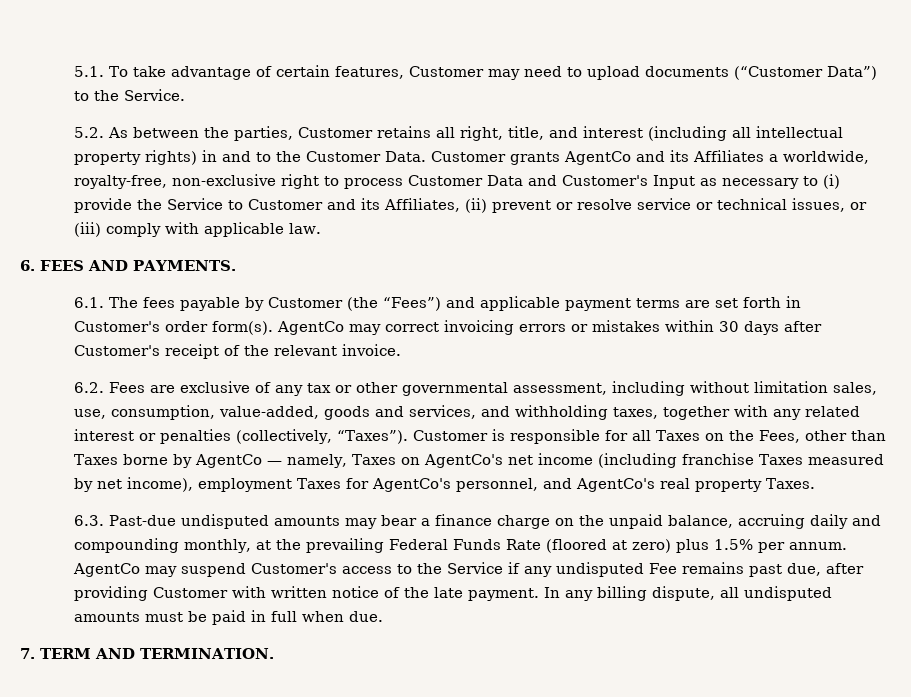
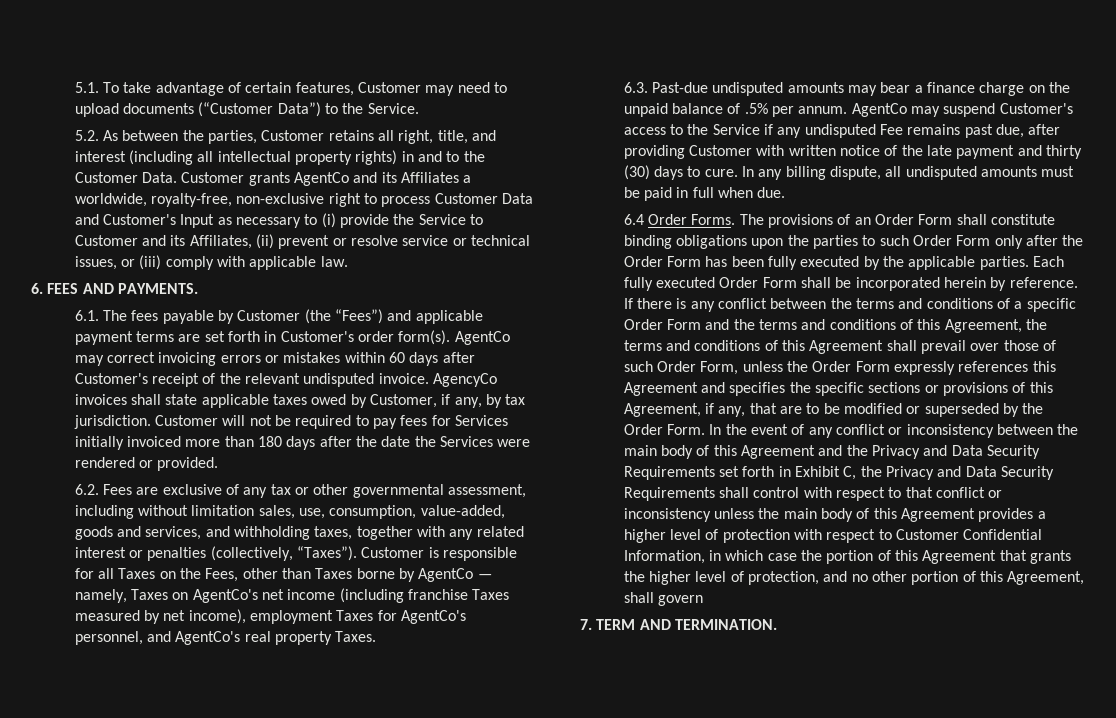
- AgentCo may correct invoicing errors or mistakes within 30 days after Customer's receipt of the relevant invoice.
+ AgentCo may correct invoicing errors or mistakes within 60 days after Customer's receipt of the relevant undisputed invoice. AgencyCo invoices shall state applicable taxes owed by Customer, if any, by tax jurisdiction. Customer will not be required to pay fees for Services initially invoiced more than 180 days after the date the Services were rendered or provided.
- 6.3. Past-due undisputed amounts may bear a finance charge on the unpaid balance, accruing daily and compounding monthly, at the prevailing Federal Funds Rate (floored at zero) plus 1.5% per annum.
+ 6.3. Past-due undisputed amounts may bear a finance charge on the unpaid balance of .5% per annum.
- AgentCo may suspend Customer's access to the Service if any undisputed Fee remains past due, after providing Customer with written notice of the late payment.
+ AgentCo may suspend Customer's access to the Service if any undisputed Fee remains past due, after providing Customer with written notice of the late payment and thirty (30) days to cure.
+ 6.4 Order Forms. The provisions of an Order Form shall constitute binding obligations upon the parties to such Order Form only after the Order Form has been fully executed by the applicable parties. Each fully executed Order Form shall be incorporated herein by reference. If there is any conflict between the terms and conditions of a specific Order Form and the terms and conditions of this Agreement, the terms and conditions of this Agreement shall prevail over those of such Order Form, unless the Order Form expressly references this Agreement and specifies the specific sections or provisions of this Agreement, if any, that are to be modified or superseded by the Order Form. In the event of any conflict or inconsistency between the main body of this Agreement and the Privacy and Data Security Requirements set forth in Exhibit C, the Privacy and Data Security Requirements shall control with respect to that conflict or inconsistency unless the main body of this Agreement provides a higher level of protection with respect to Customer Confidential Information, in which case the portion of this Agreement that grants the higher level of protection, and no other portion of this Agreement, shall govern

